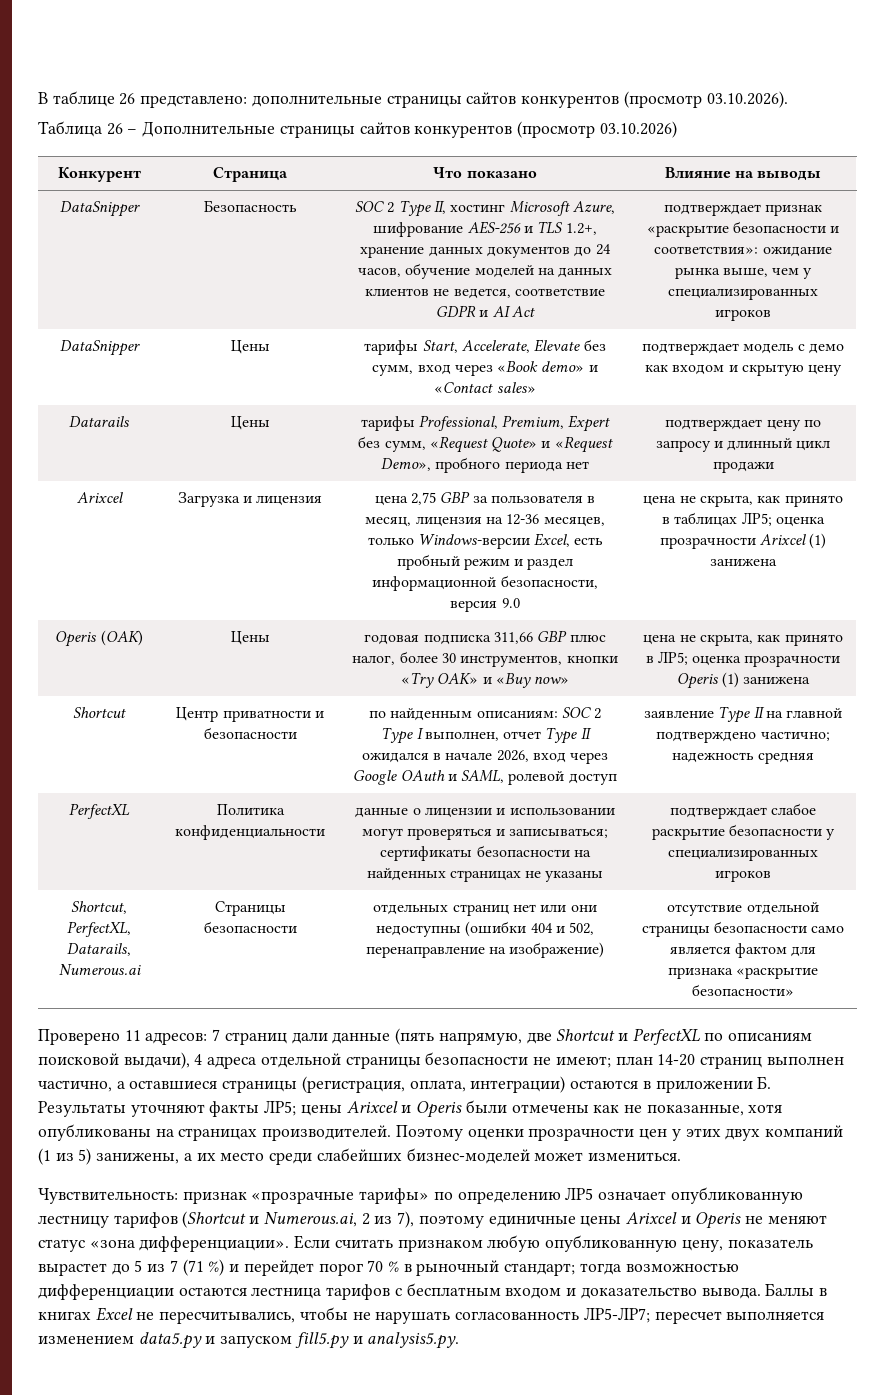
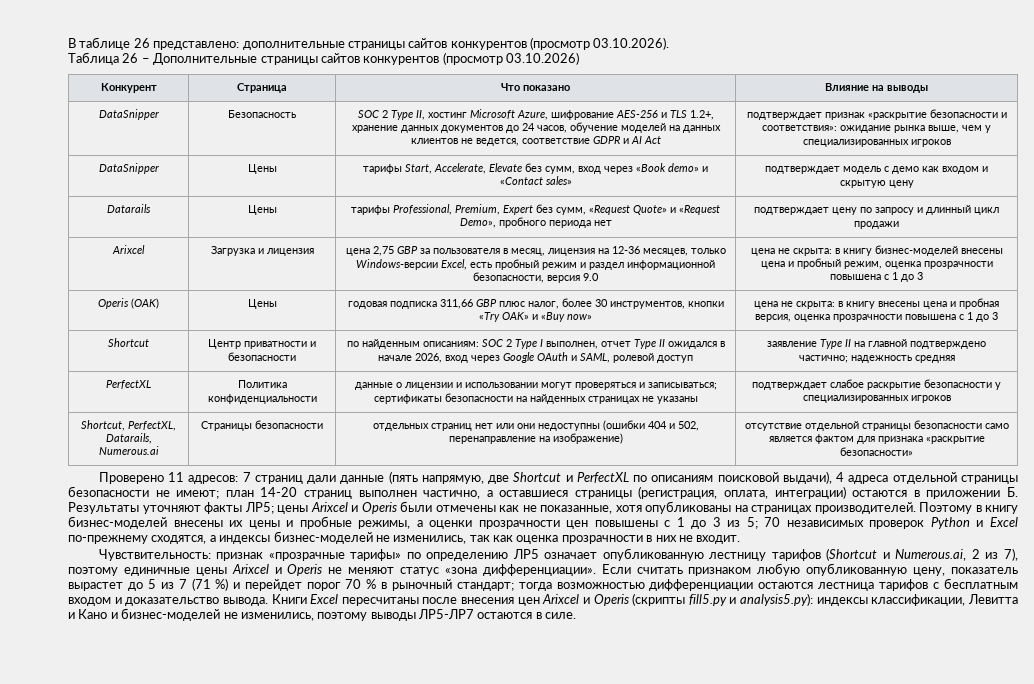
- цена не скрыта, как принято в таблицах ЛР5; оценка прозрачности Arixcel (1) занижена
+ цена не скрыта: в книгу бизнес-моделей внесены цена и пробный режим, оценка прозрачности повышена с 1 до 3
- Operis (OAK) | Цены | годовая подписка 311,66 GBP плюс налог, более 30 инструментов, кнопки «Try OAK» и «Buy now» | цена не скрыта, как принято в ЛР5; оценка прозрачности Operis (1) занижена
+ Operis (OAK) | Цены | годовая подписка 311,66 GBP плюс налог, более 30 инструментов, кнопки «Try OAK» и «Buy now» | цена не скрыта: в книгу внесены цена и пробная версия, оценка прозрачности повышена с 1 до 3
- Поэтому оценки прозрачности цен у этих двух компаний (1 из 5) занижены, а их место среди слабейших бизнес-моделей может измениться.
+ Поэтому в книгу бизнес-моделей внесены их цены и пробные режимы, а оценки прозрачности цен повышены с 1 до 3 из 5; 70 независимых проверок Python и Excel по-прежнему сходятся, а индексы бизнес-моделей не изменились, так как оценка прозрачности в них не входит.
- Баллы в книгах Excel не пересчитывались, чтобы не нарушать согласованность ЛР5-ЛР7; пересчет выполняется изменением data5.py и запуском fill5.py и analysis5.py.
+ Книги Excel пересчитаны после внесения цен Arixcel и Operis (скрипты fill5.py и analysis5.py): индексы классификации, Левитта и Кано и бизнес-моделей не изменились, поэтому выводы ЛР5-ЛР7 остаются в силе.

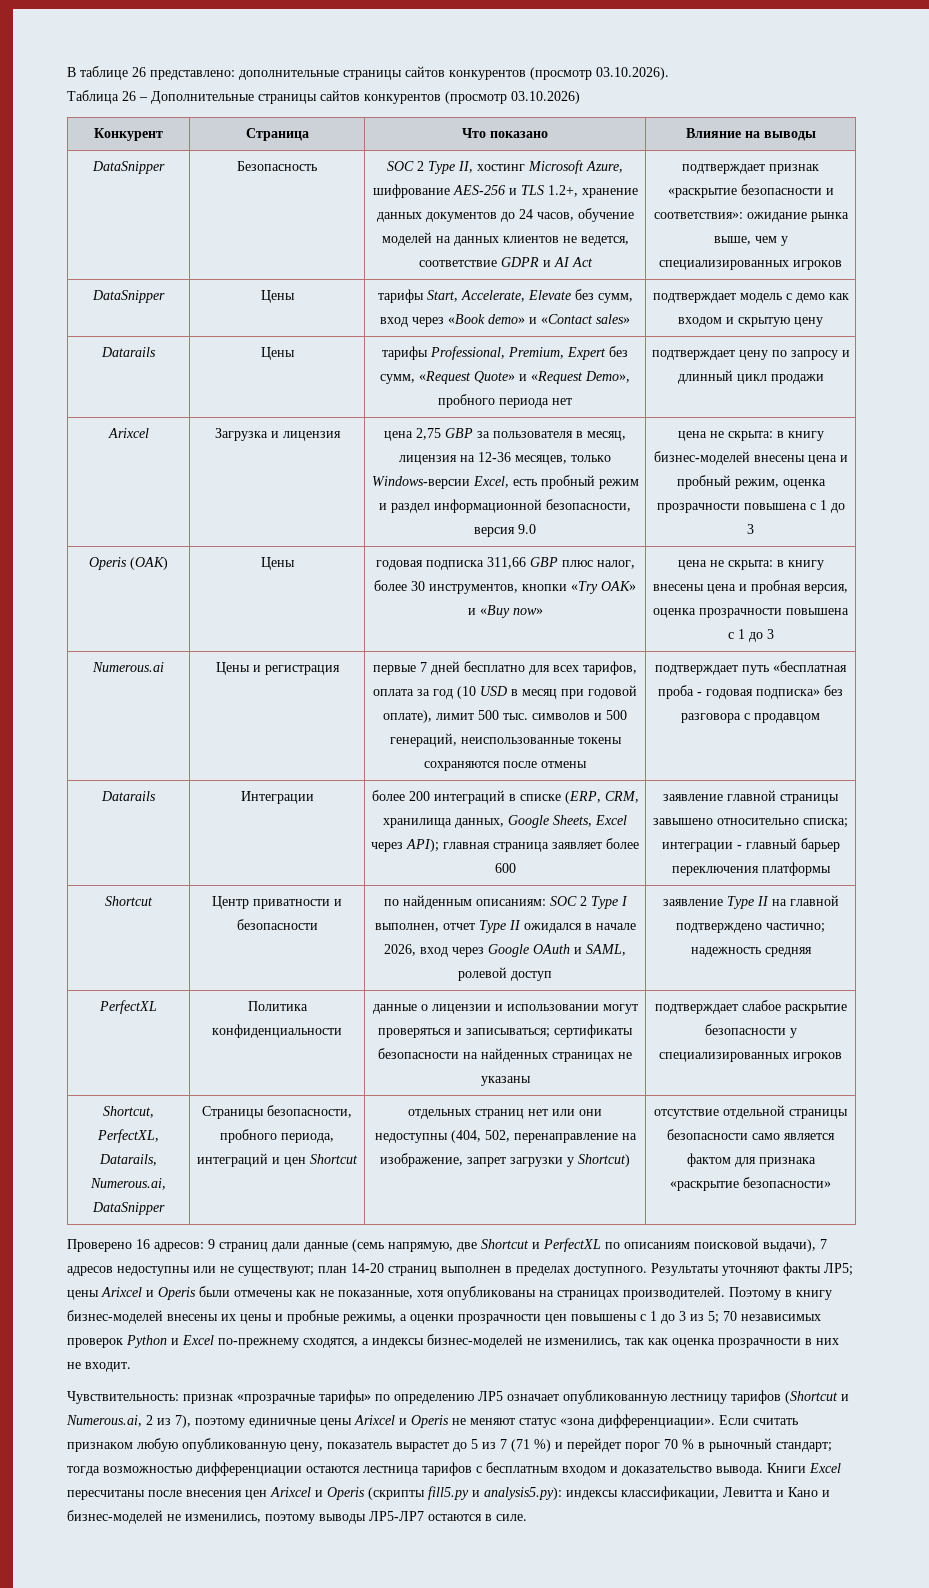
+ Numerous.ai | Цены и регистрация | первые 7 дней бесплатно для всех тарифов, оплата за год (10 USD в месяц при годовой оплате), лимит 500 тыс. символов и 500 генераций, неиспользованные токены сохраняются после отмены | подтверждает путь «бесплатная проба - годовая подписка» без разговора с продавцом
+ Datarails | Интеграции | более 200 интеграций в списке (ERP, CRM, хранилища данных, Google Sheets, Excel через API); главная страница заявляет более 600 | заявление главной страницы завышено относительно списка; интеграции - главный барьер переключения платформы
- Shortcut, PerfectXL, Datarails, Numerous.ai | Страницы безопасности | отдельных страниц нет или они недоступны (ошибки 404 и 502, перенаправление на изображение) | отсутствие отдельной страницы безопасности само является фактом для признака «раскрытие безопасности»
+ Shortcut, PerfectXL, Datarails, Numerous.ai, DataSnipper | Страницы безопасности, пробного периода, интеграций и цен Shortcut | отдельных страниц нет или они недоступны (404, 502, перенаправление на изображение, запрет загрузки у Shortcut) | отсутствие отдельной страницы безопасности само является фактом для признака «раскрытие безопасности»
- Проверено 11 адресов: 7 страниц дали данные (пять напрямую, две Shortcut и PerfectXL по описаниям поисковой выдачи), 4 адреса отдельной страницы безопасности не имеют; план 14-20 страниц выполнен частично, а оставшиеся страницы (регистрация, оплата, интеграции) остаются в приложении Б. Результаты уточняют факты ЛР5; цены Arixcel и Operis были отмечены как не показанные, хотя опубликованы на страницах производителей.
+ Проверено 16 адресов: 9 страниц дали данные (семь напрямую, две Shortcut и PerfectXL по описаниям поисковой выдачи), 7 адресов недоступны или не существуют; план 14-20 страниц выполнен в пределах доступного. Результаты уточняют факты ЛР5; цены Arixcel и Operis были отмечены как не показанные, хотя опубликованы на страницах производителей.

